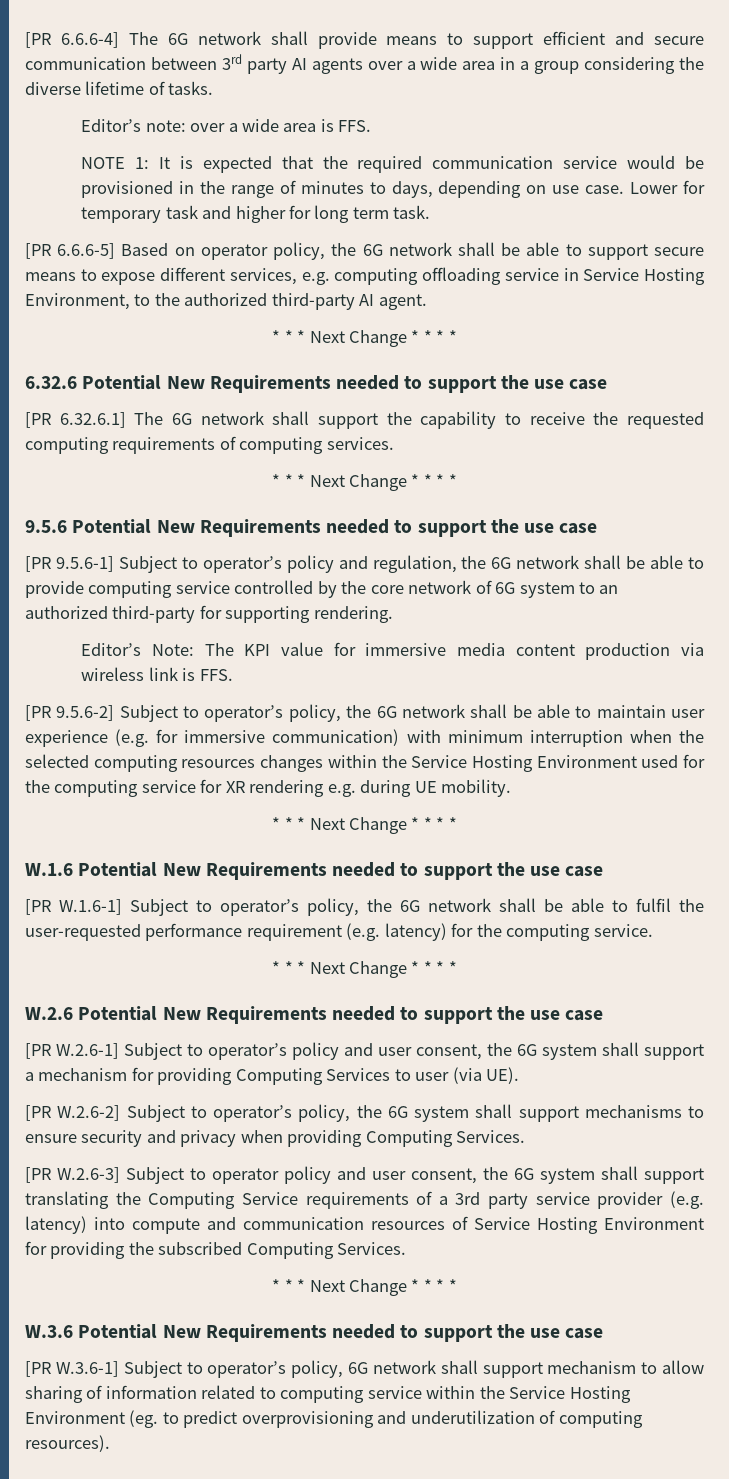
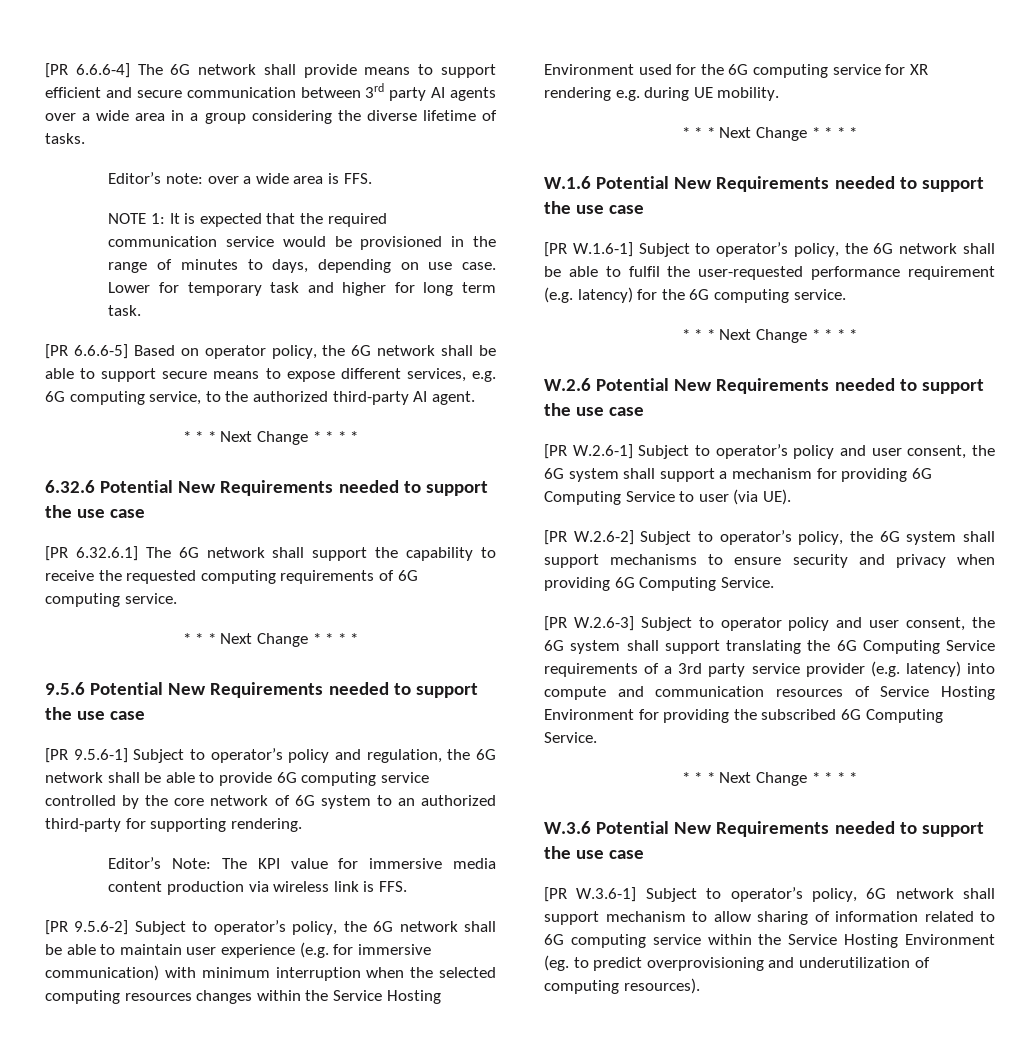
- [PR 6.6.6-5] Based on operator policy, the 6G network shall be able to support secure means to expose different services, e.g. computing offloading service in Service Hosting Environment, to the authorized third-party AI agent.
+ [PR 6.6.6-5] Based on operator policy, the 6G network shall be able to support secure means to expose different services, e.g. 6G computing service, to the authorized third-party AI agent.
- [PR 6.32.6.1] The 6G network shall support the capability to receive the requested computing requirements of computing services.
+ [PR 6.32.6.1] The 6G network shall support the capability to receive the requested computing requirements of 6G computing service.
- [PR 9.5.6-1] Subject to operator’s policy and regulation, the 6G network shall be able to provide computing service controlled by the core network of 6G system to an authorized third-party for supporting rendering.
+ [PR 9.5.6-1] Subject to operator’s policy and regulation, the 6G network shall be able to provide 6G computing service controlled by the core network of 6G system to an authorized third-party for supporting rendering.
- [PR 9.5.6-2] Subject to operator’s policy, the 6G network shall be able to maintain user experience (e.g. for immersive communication) with minimum interruption when the selected computing resources changes within the Service Hosting Environment used for the computing service for XR rendering e.g. during UE mobility.
+ [PR 9.5.6-2] Subject to operator’s policy, the 6G network shall be able to maintain user experience (e.g. for immersive communication) with minimum interruption when the selected computing resources changes within the Service Hosting Environment used for the 6G computing service for XR rendering e.g. during UE mobility.
- [PR W.1.6-1] Subject to operator’s policy, the 6G network shall be able to fulfil the user-requested performance requirement (e.g. latency) for the computing service.
+ [PR W.1.6-1] Subject to operator’s policy, the 6G network shall be able to fulfil the user-requested performance requirement (e.g. latency) for the 6G computing service.
- [PR W.2.6-1] Subject to operator’s policy and user consent, the 6G system shall support a mechanism for providing Computing Services to user (via UE).
+ [PR W.2.6-1] Subject to operator’s policy and user consent, the 6G system shall support a mechanism for providing 6G Computing Service to user (via UE).
- [PR W.2.6-2] Subject to operator’s policy, the 6G system shall support mechanisms to ensure security and privacy when providing Computing Services.
+ [PR W.2.6-2] Subject to operator’s policy, the 6G system shall support mechanisms to ensure security and privacy when providing 6G Computing Service.
- [PR W.2.6-3] Subject to operator policy and user consent, the 6G system shall support translating the Computing Service requirements of a 3rd party service provider (e.g. latency) into compute and communication resources of Service Hosting Environment for providing the subscribed Computing Services.
+ [PR W.2.6-3] Subject to operator policy and user consent, the 6G system shall support translating the 6G Computing Service requirements of a 3rd party service provider (e.g. latency) into compute and communication resources of Service Hosting Environment for providing the subscribed 6G Computing Service.
- [PR W.3.6-1] Subject to operator’s policy, 6G network shall support mechanism to allow sharing of information related to computing service within the Service Hosting Environment (eg. to predict overprovisioning and underutilization of computing resources).
+ [PR W.3.6-1] Subject to operator’s policy, 6G network shall support mechanism to allow sharing of information related to 6G computing service within the Service Hosting Environment (eg. to predict overprovisioning and underutilization of computing resources).

